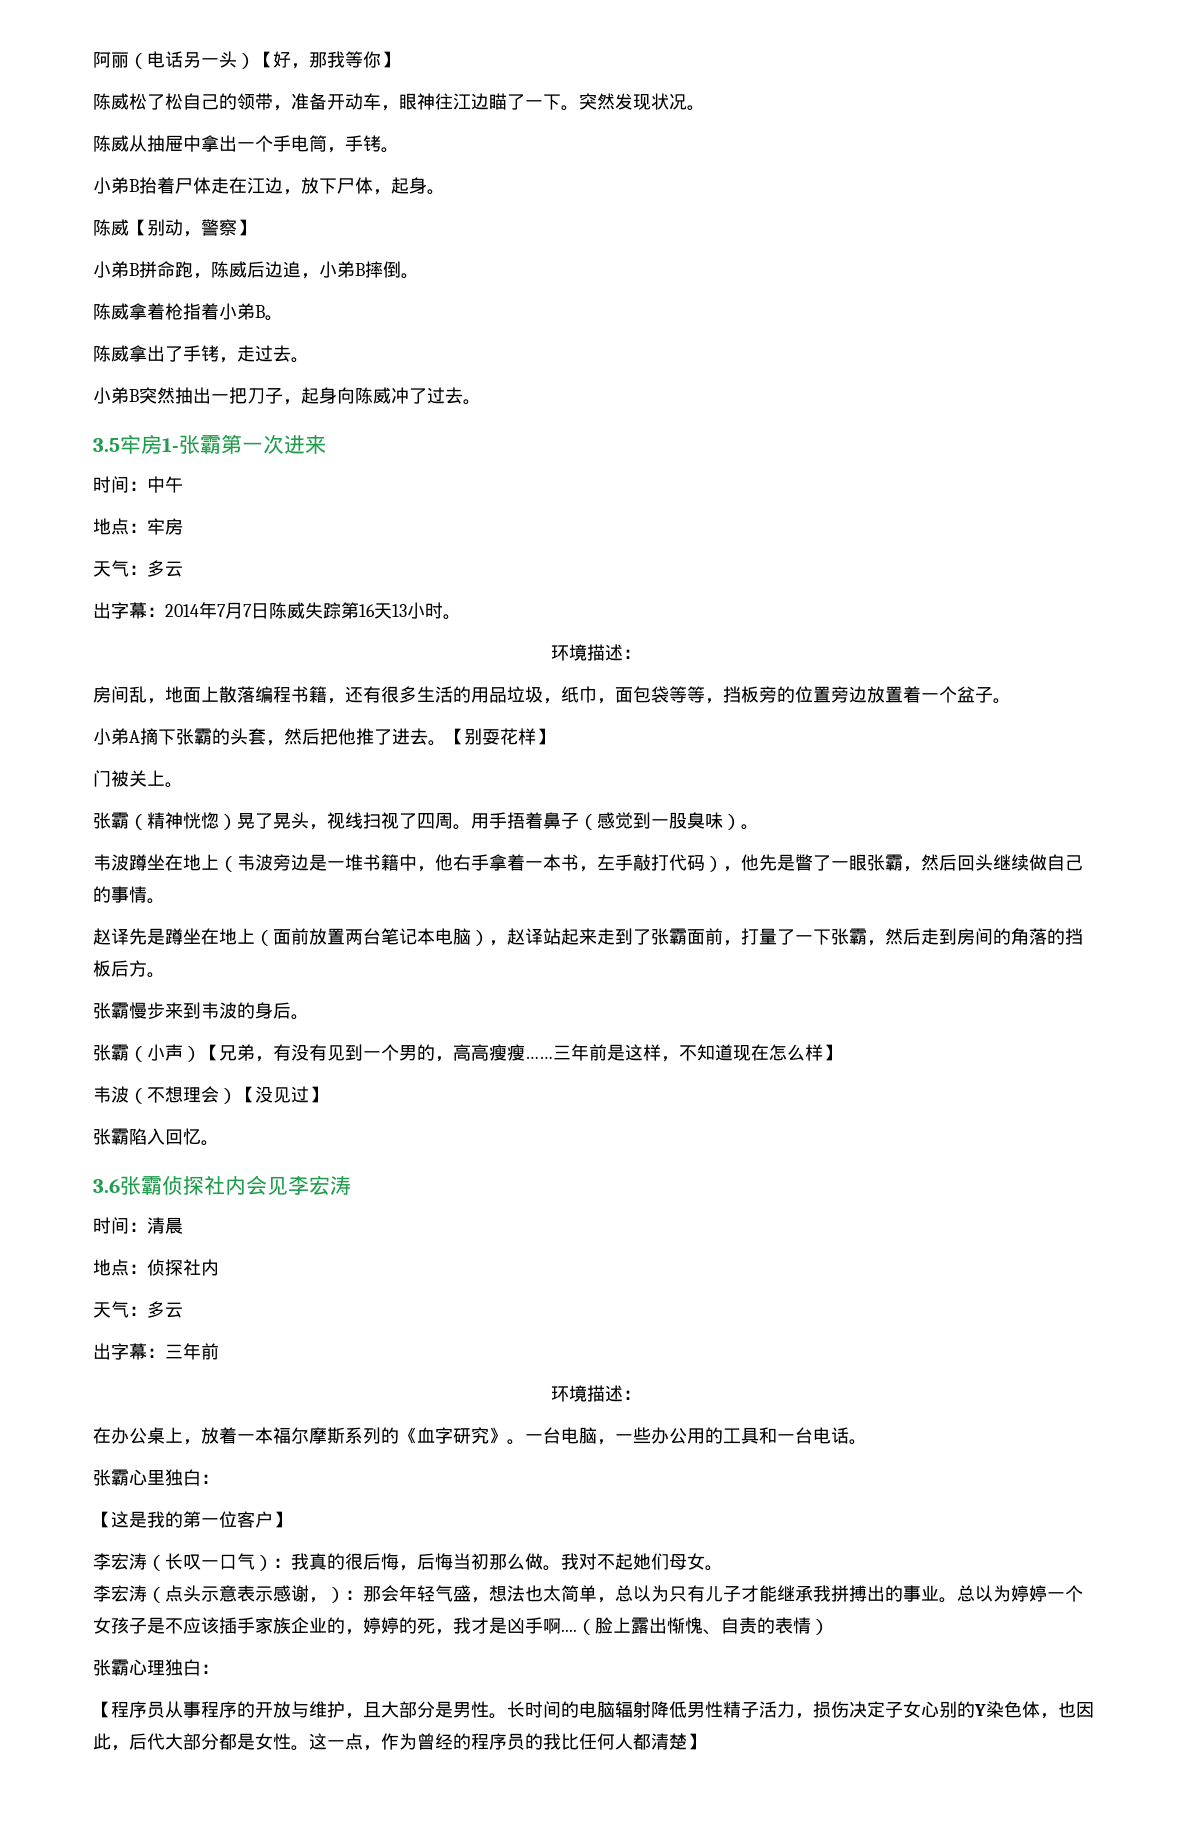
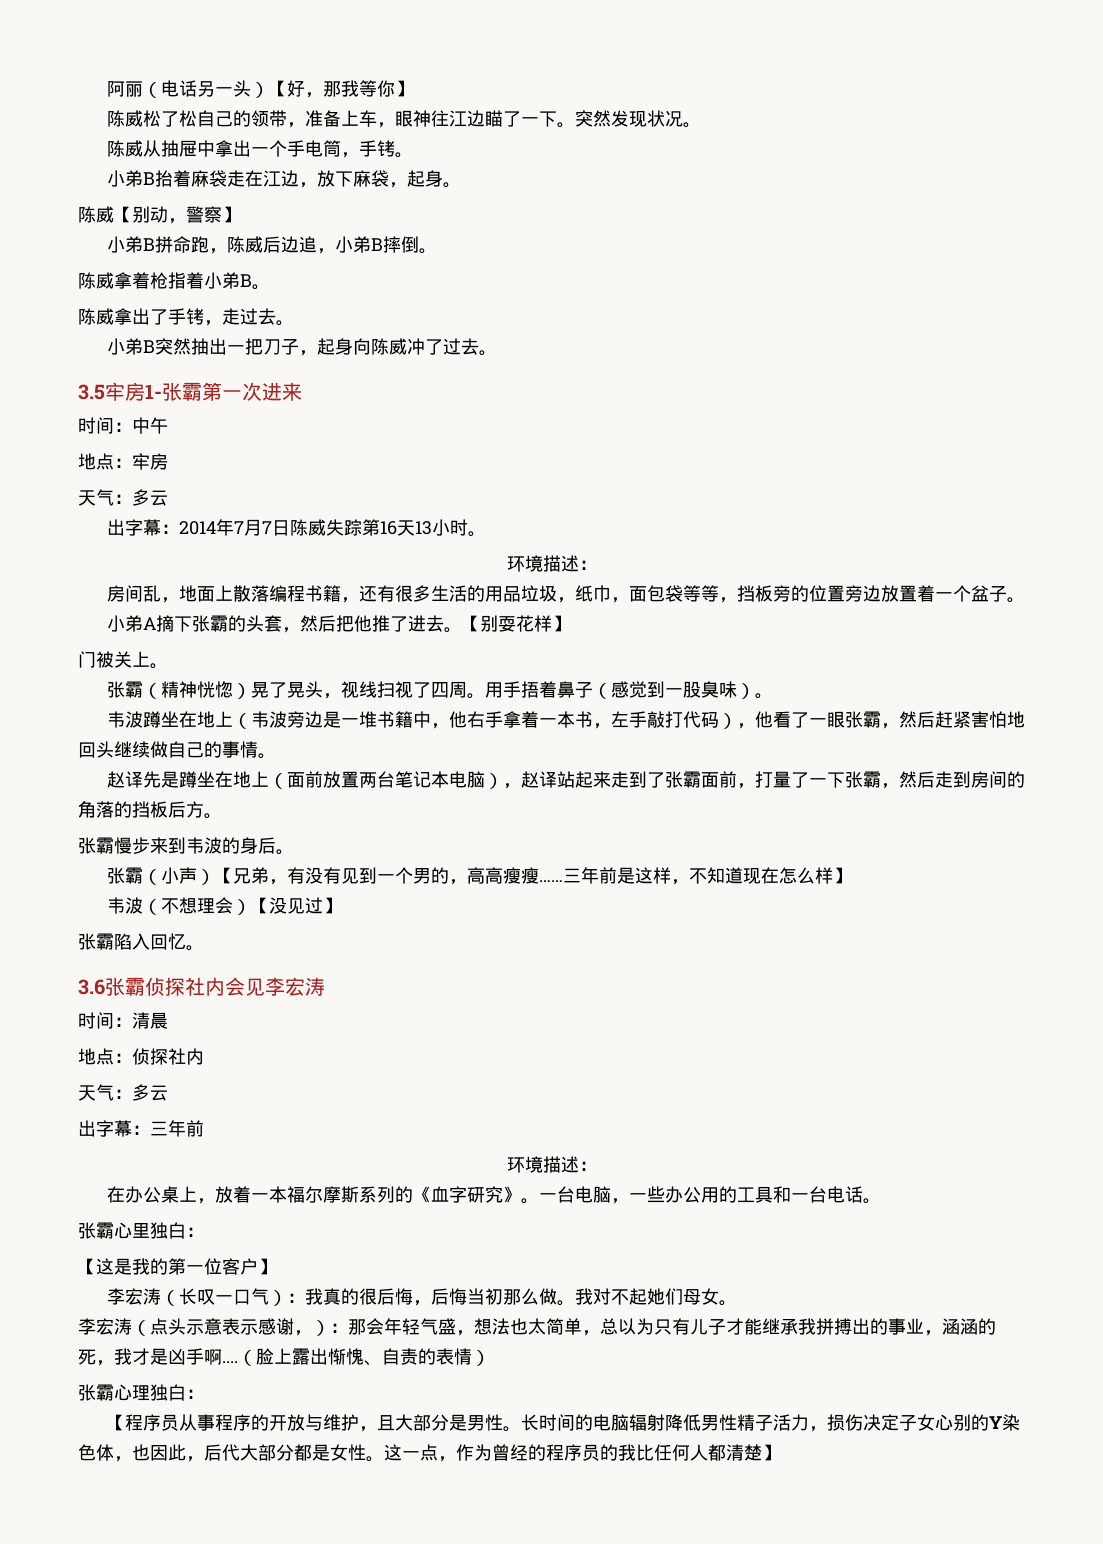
- 陈威松了松自己的领带，准备开动车，眼神往江边瞄了一下。
+ 陈威松了松自己的领带，准备上车，眼神往江边瞄了一下。
- 小弟B抬着尸体走在江边，放下尸体，起身。
+ 小弟B抬着麻袋走在江边，放下麻袋，起身。
- 韦波蹲坐在地上（韦波旁边是一堆书籍中，他右手拿着一本书，左手敲打代码），他先是瞥了一眼张霸，然后回头继续做自己的事情。
+ 韦波蹲坐在地上（韦波旁边是一堆书籍中，他右手拿着一本书，左手敲打代码），他看了一眼张霸，然后赶紧害怕地回头继续做自己的事情。
- 李宏涛（点头示意表示感谢，）：那会年轻气盛，想法也太简单，总以为只有儿子才能继承我拼搏出的事业。总以为婷婷一个女孩子是不应该插手家族企业的，婷婷的死，我才是凶手啊....
+ 李宏涛（点头示意表示感谢，）：那会年轻气盛，想法也太简单，总以为只有儿子才能继承我拼搏出的事业，涵涵的死，我才是凶手啊....

